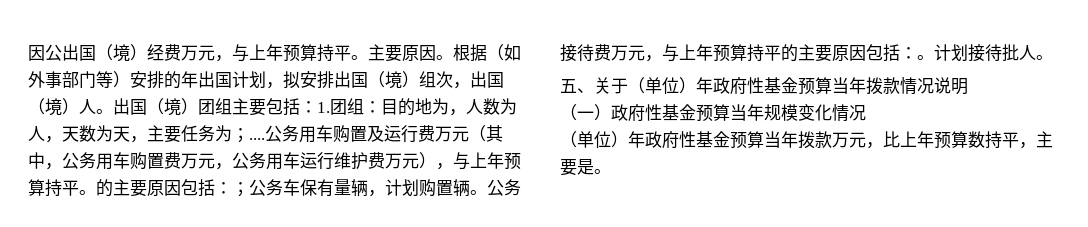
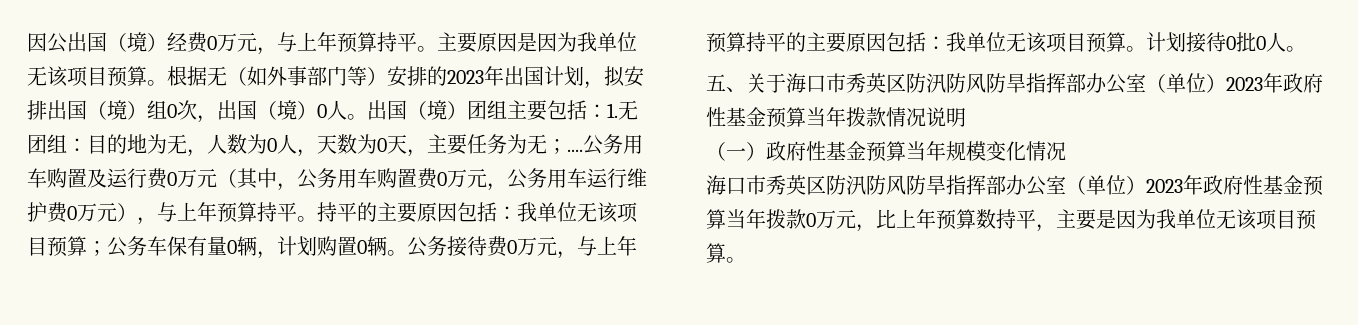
- 因公出国（境）经费万元，与上年预算持平。
+ 因公出国（境）经费0万元，与上年预算持平。
- 主要原因。根据（如外事部门等）安排的年出国计划，拟安排出国（境）组次，出国（境）人。
+ 主要原因是因为我单位无该项目预算。根据无（如外事部门等）安排的2023年出国计划，拟安排出国（境）组0次，出国（境）0人。
- 出国（境）团组主要包括：1.团组：目的地为，人数为人，天数为天，主要任务为；....
+ 出国（境）团组主要包括：1.无团组：目的地为无，人数为0人，天数为0天，主要任务为无；....
- 公务用车购置及运行费万元（其中，公务用车购置费万元，公务用车运行维护费万元），与上年预算持平。
+ 公务用车购置及运行费0万元（其中，公务用车购置费0万元，公务用车运行维护费0万元），与上年预算持平。
- 的主要原因包括：；公务车保有量辆，计划购置辆。
+ 持平的主要原因包括：我单位无该项目预算；公务车保有量0辆，计划购置0辆。
- 公务接待费万元，与上年预算持平的主要原因包括：。计划接待批人。
- 五、关于（单位）年政府性基金预算当年拨款情况说明
+ 公务接待费0万元，与上年预算持平的主要原因包括：我单位无该项目预算。计划接待0批0人。
+ 五、关于海口市秀英区防汛防风防旱指挥部办公室（单位）2023年政府性基金预算当年拨款情况说明
- （单位）年政府性基金预算当年拨款万元，比上年预算数持平，主要是。
+ 海口市秀英区防汛防风防旱指挥部办公室（单位）2023年政府性基金预算当年拨款0万元，比上年预算数持平，主要是因为我单位无该项目预算。

